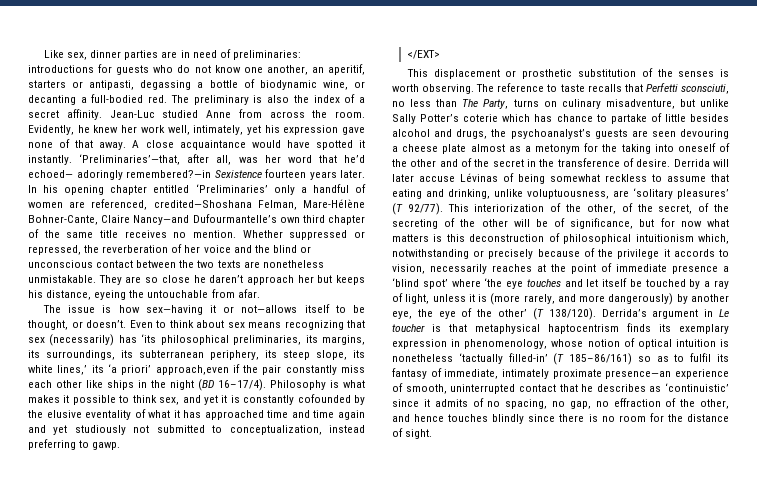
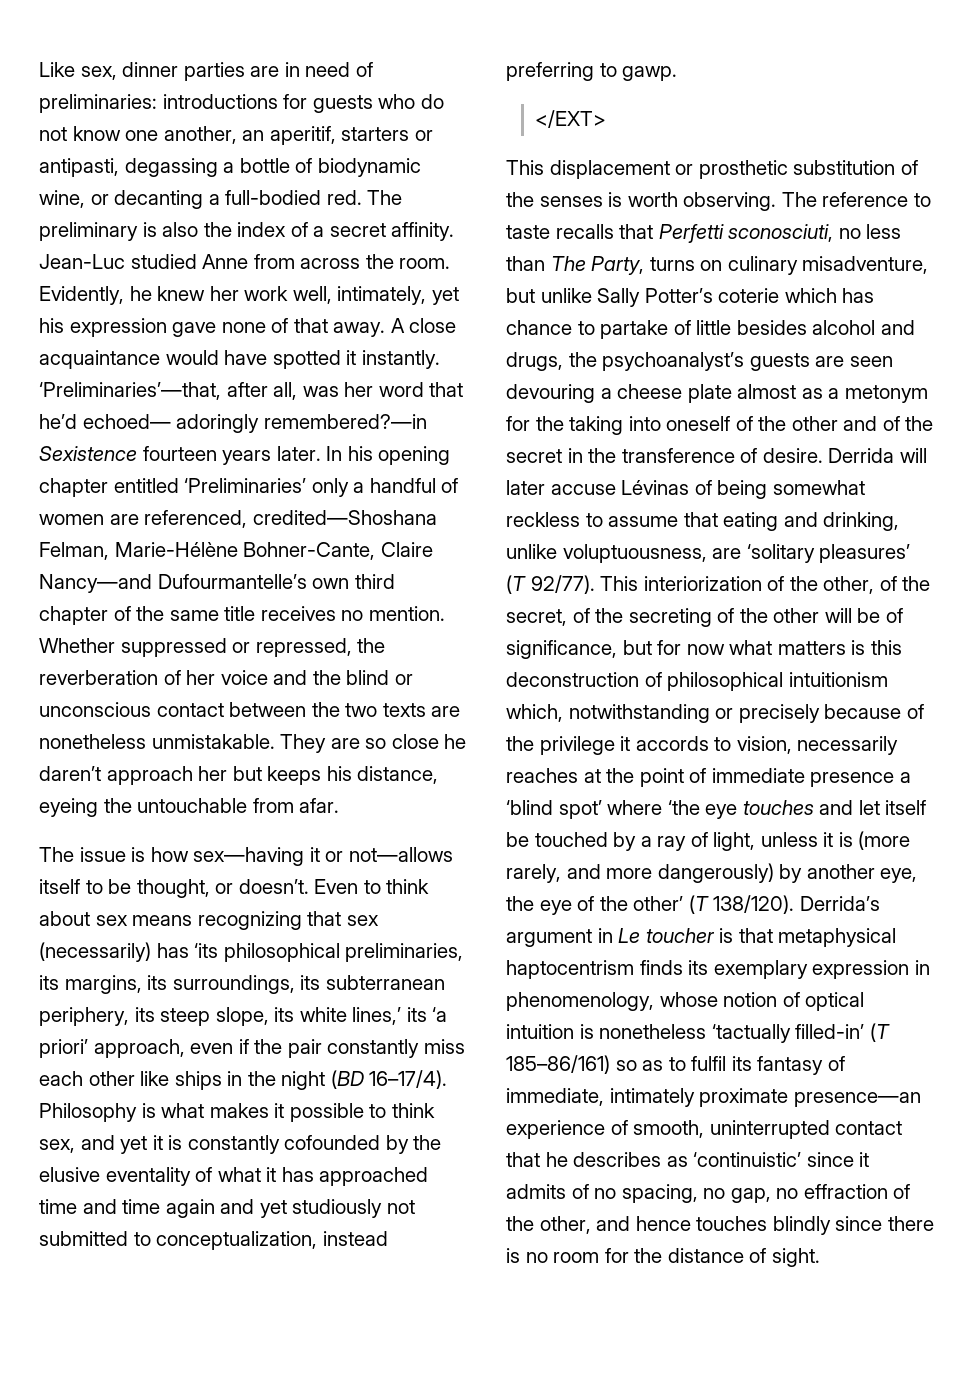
- In his opening chapter entitled ‘Preliminaries’ only a handful of women are referenced, credited—Shoshana Felman, Mare-Hélène Bohner-Cante, Claire Nancy—and Dufourmantelle’s own third chapter of the same title receives no mention.
+ In his opening chapter entitled ‘Preliminaries’ only a handful of women are referenced, credited—Shoshana Felman, Marie-Hélène Bohner-Cante, Claire Nancy—and Dufourmantelle’s own third chapter of the same title receives no mention.
- Even to think about sex means recognizing that sex (necessarily) has ‘its philosophical preliminaries, its margins, its surroundings, its subterranean periphery, its steep slope, its white lines,’ its ‘a priori’ approach,even if the pair constantly miss each other like ships in the night (BD 16–17/4).
+ Even to think about sex means recognizing that sex (necessarily) has ‘its philosophical preliminaries, its margins, its surroundings, its subterranean periphery, its steep slope, its white lines,’ its ‘a priori’ approach, even if the pair constantly miss each other like ships in the night (BD 16–17/4).
- The reference to taste recalls that Perfetti sconsciuti, no less than The Party, turns on culinary misadventure, but unlike Sally Potter’s coterie which has chance to partake of little besides alcohol and drugs, the psychoanalyst’s guests are seen devouring a cheese plate almost as a metonym for the taking into oneself of the other and of the secret in the transference of desire.
+ The reference to taste recalls that Perfetti sconosciuti, no less than The Party, turns on culinary misadventure, but unlike Sally Potter’s coterie which has chance to partake of little besides alcohol and drugs, the psychoanalyst’s guests are seen devouring a cheese plate almost as a metonym for the taking into oneself of the other and of the secret in the transference of desire.

